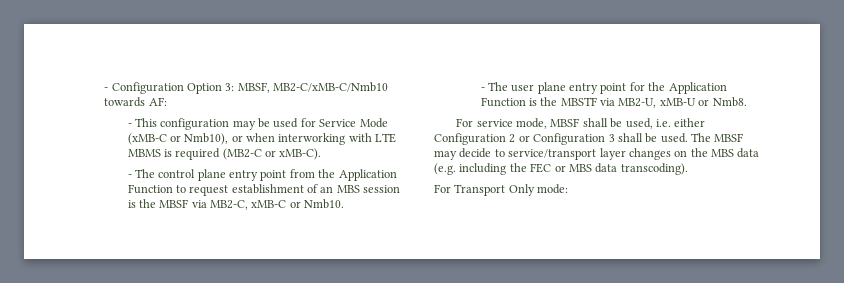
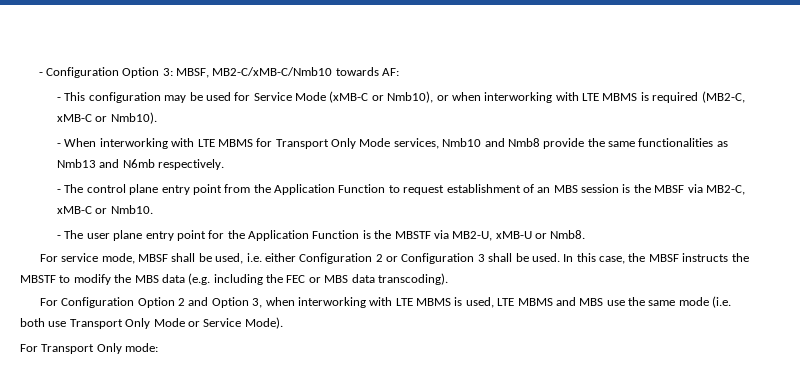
- - This configuration may be used for Service Mode (xMB-C or Nmb10), or when interworking with LTE MBMS is required (MB2-C or xMB-C).
+ - This configuration may be used for Service Mode (xMB-C or Nmb10), or when interworking with LTE MBMS is required (MB2-C, xMB-C or Nmb10).
+ - When interworking with LTE MBMS for Transport Only Mode services, Nmb10 and Nmb8 provide the same functionalities as Nmb13 and N6mb respectively.
- The MBSF may decide to service/transport layer changes on the MBS data (e.g. including the FEC or MBS data transcoding).
+ In this case, the MBSF instructs the MBSTF to modify the MBS data (e.g. including the FEC or MBS data transcoding).
+ For Configuration Option 2 and Option 3, when interworking with LTE MBMS is used, LTE MBMS and MBS use the same mode (i.e. both use Transport Only Mode or Service Mode).

